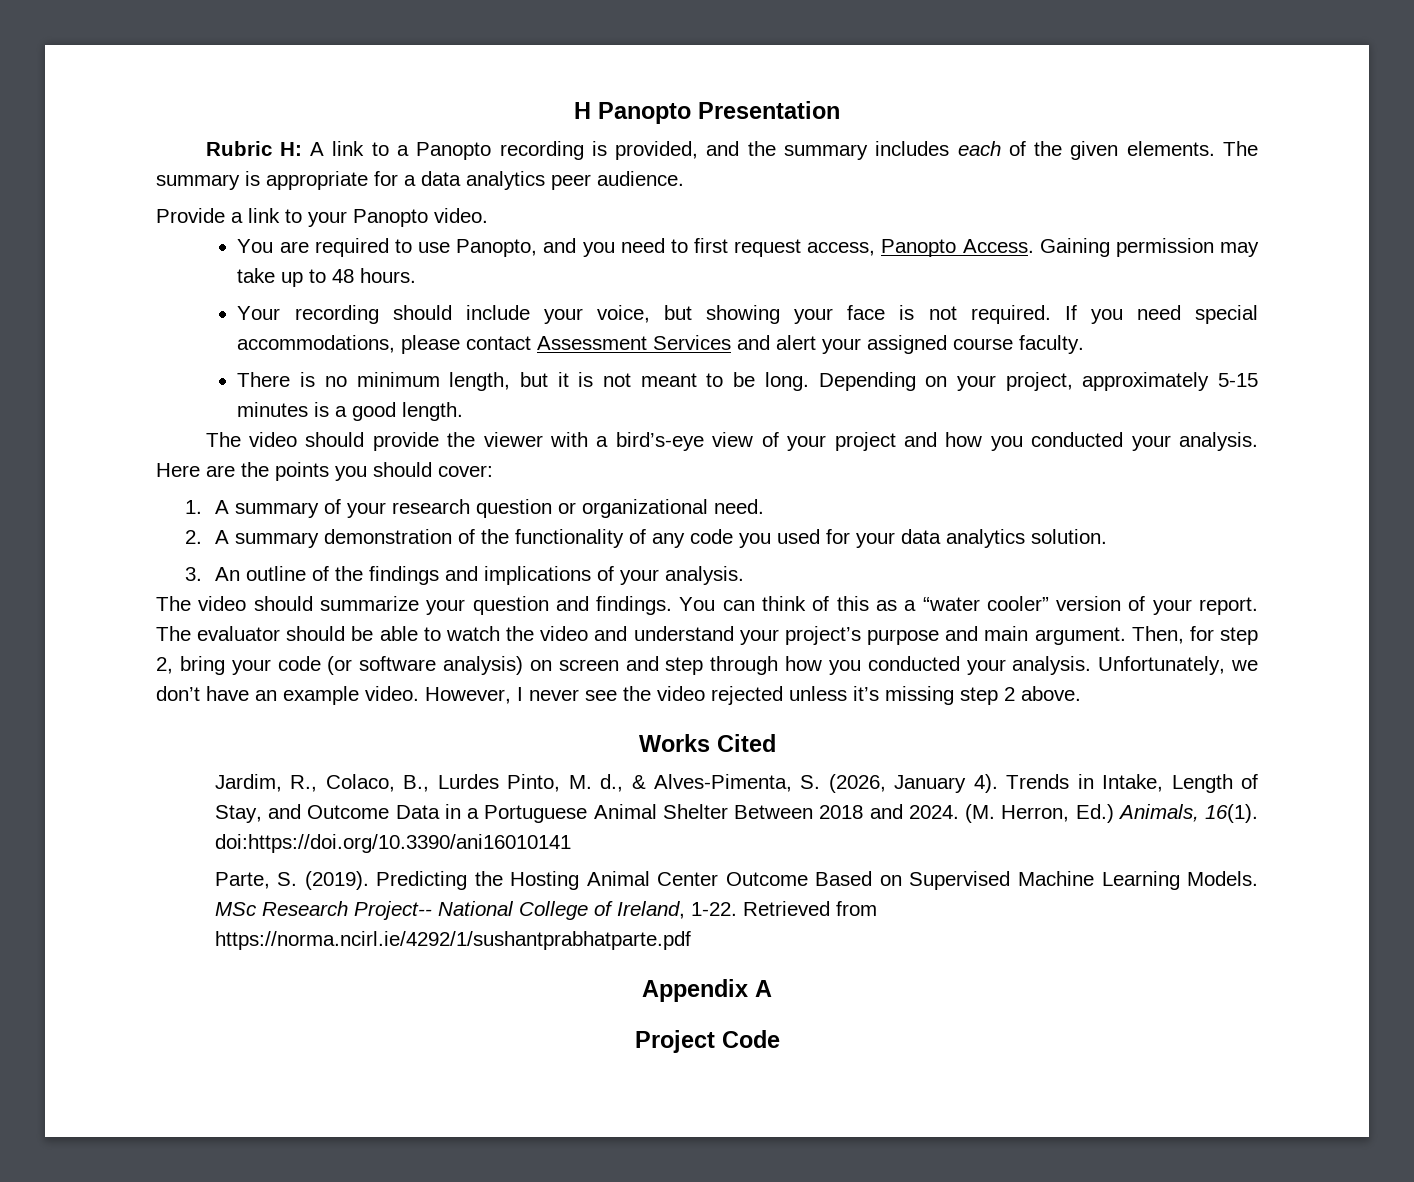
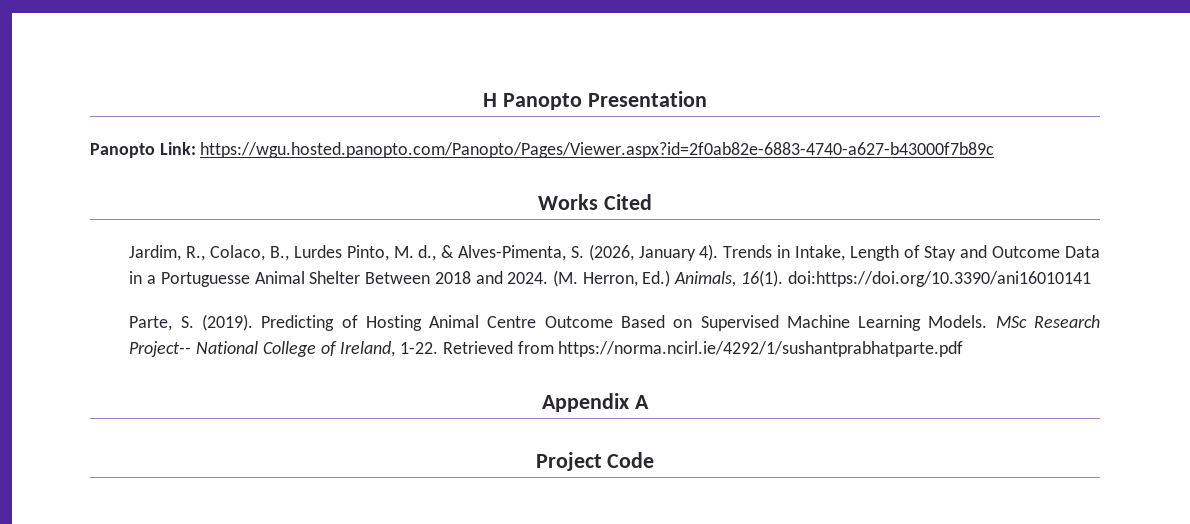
- Rubric H: A link to a Panopto recording is provided, and the summary includes each of the given elements. The summary is appropriate for a data analytics peer audience.
- Provide a link to your Panopto video.
- You are required to use Panopto, and you need to first request access, Panopto Access. Gaining permission may take up to 48 hours.
- Your recording should include your voice, but showing your face is not required. If you need special accommodations, please contact Assessment Services and alert your assigned course faculty.
- There is no minimum length, but it is not meant to be long. Depending on your project, approximately 5-15 minutes is a good length.
- The video should provide the viewer with a bird’s-eye view of your project and how you conducted your analysis. Here are the points you should cover:
- 1. A summary of your research question or organizational need.
- 2. A summary demonstration of the functionality of any code you used for your data analytics solution.
- 3. An outline of the findings and implications of your analysis.
- The video should summarize your question and findings. You can think of this as a “water cooler” version of your report. The evaluator should be able to watch the video and understand your project’s purpose and main argument. Then, for step 2, bring your code (or software analysis) on screen and step through how you conducted your analysis. Unfortunately, we don’t have an example video. However, I never see the video rejected unless it’s missing step 2 above.
+ Panopto Link: https://wgu.hosted.panopto.com/Panopto/Pages/Viewer.aspx?id=2f0ab82e-6883-4740-a627-b43000f7b89c
- Trends in Intake, Length of Stay, and Outcome Data in a Portuguese Animal Shelter Between 2018 and 2024.
+ Trends in Intake, Length of Stay and Outcome Data in a Portuguesse Animal Shelter Between 2018 and 2024.
- Predicting the Hosting Animal Center Outcome Based on Supervised Machine Learning Models.
+ Predicting of Hosting Animal Centre Outcome Based on Supervised Machine Learning Models.

